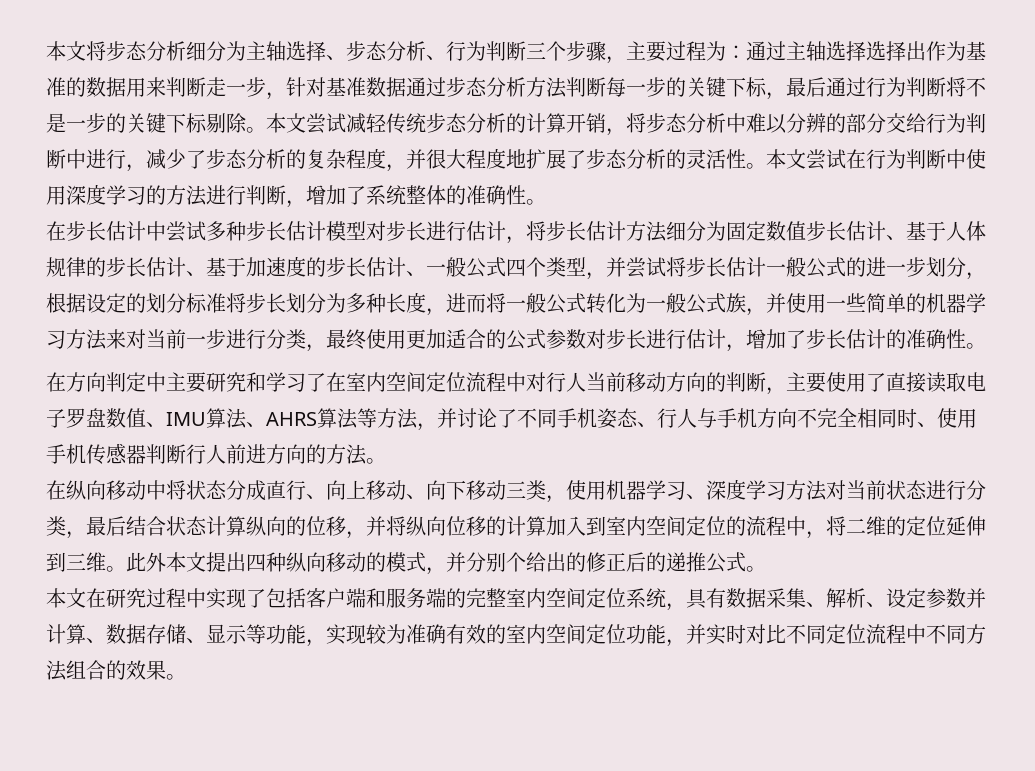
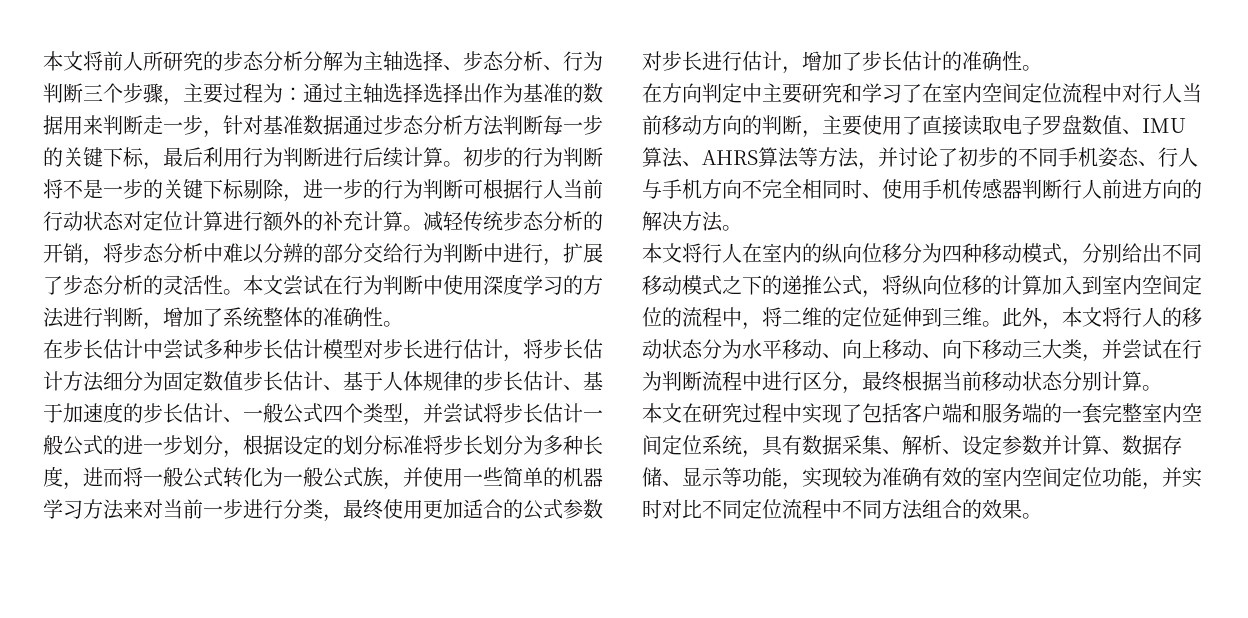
- 本文将步态分析细分为主轴选择、步态分析、行为判断三个步骤，主要过程为：
+ 本文将前人所研究的步态分析分解为主轴选择、步态分析、行为判断三个步骤，主要过程为：
- 通过主轴选择选择出作为基准的数据用来判断走一步，针对基准数据通过步态分析方法判断每一步的关键下标，最后通过行为判断将不是一步的关键下标剔除。本文尝试减轻传统步态分析的计算开销，将步态分析中难以分辨的部分交给行为判断中进行，减少了步态分析的复杂程度，并很大程度地扩展了步态分析的灵活性。
+ 通过主轴选择选择出作为基准的数据用来判断走一步，针对基准数据通过步态分析方法判断每一步的关键下标，最后利用行为判断进行后续计算。初步的行为判断将不是一步的关键下标剔除，进一步的行为判断可根据行人当前行动状态对定位计算进行额外的补充计算。减轻传统步态分析的开销，将步态分析中难以分辨的部分交给行为判断中进行，扩展了步态分析的灵活性。
- 在方向判定中主要研究和学习了在室内空间定位流程中对行人当前移动方向的判断，主要使用了直接读取电子罗盘数值、IMU算法、AHRS算法等方法，并讨论了不同手机姿态、行人与手机方向不完全相同时、使用手机传感器判断行人前进方向的方法。
+ 在方向判定中主要研究和学习了在室内空间定位流程中对行人当前移动方向的判断，主要使用了直接读取电子罗盘数值、IMU算法、AHRS算法等方法，并讨论了初步的不同手机姿态、行人与手机方向不完全相同时、使用手机传感器判断行人前进方向的解决方法。
- 在纵向移动中将状态分成直行、向上移动、向下移动三类，使用机器学习、深度学习方法对当前状态进行分类，最后结合状态计算纵向的位移，并将纵向位移的计算加入到室内空间定位的流程中，将二维的定位延伸到三维。
+ 本文将行人在室内的纵向位移分为四种移动模式，分别给出不同移动模式之下的递推公式，将纵向位移的计算加入到室内空间定位的流程中，将二维的定位延伸到三维。
- 此外本文提出四种纵向移动的模式，并分别个给出的修正后的递推公式。
+ 此外，本文将行人的移动状态分为水平移动、向上移动、向下移动三大类，并尝试在行为判断流程中进行区分，最终根据当前移动状态分别计算。
- 本文在研究过程中实现了包括客户端和服务端的完整室内空间定位系统，具有数据采集、解析、设定参数并计算、数据存储、显示等功能，实现较为准确有效的室内空间定位功能，并实时对比不同定位流程中不同方法组合的效果。
+ 本文在研究过程中实现了包括客户端和服务端的一套完整室内空间定位系统，具有数据采集、解析、设定参数并计算、数据存储、显示等功能，实现较为准确有效的室内空间定位功能，并实时对比不同定位流程中不同方法组合的效果。

